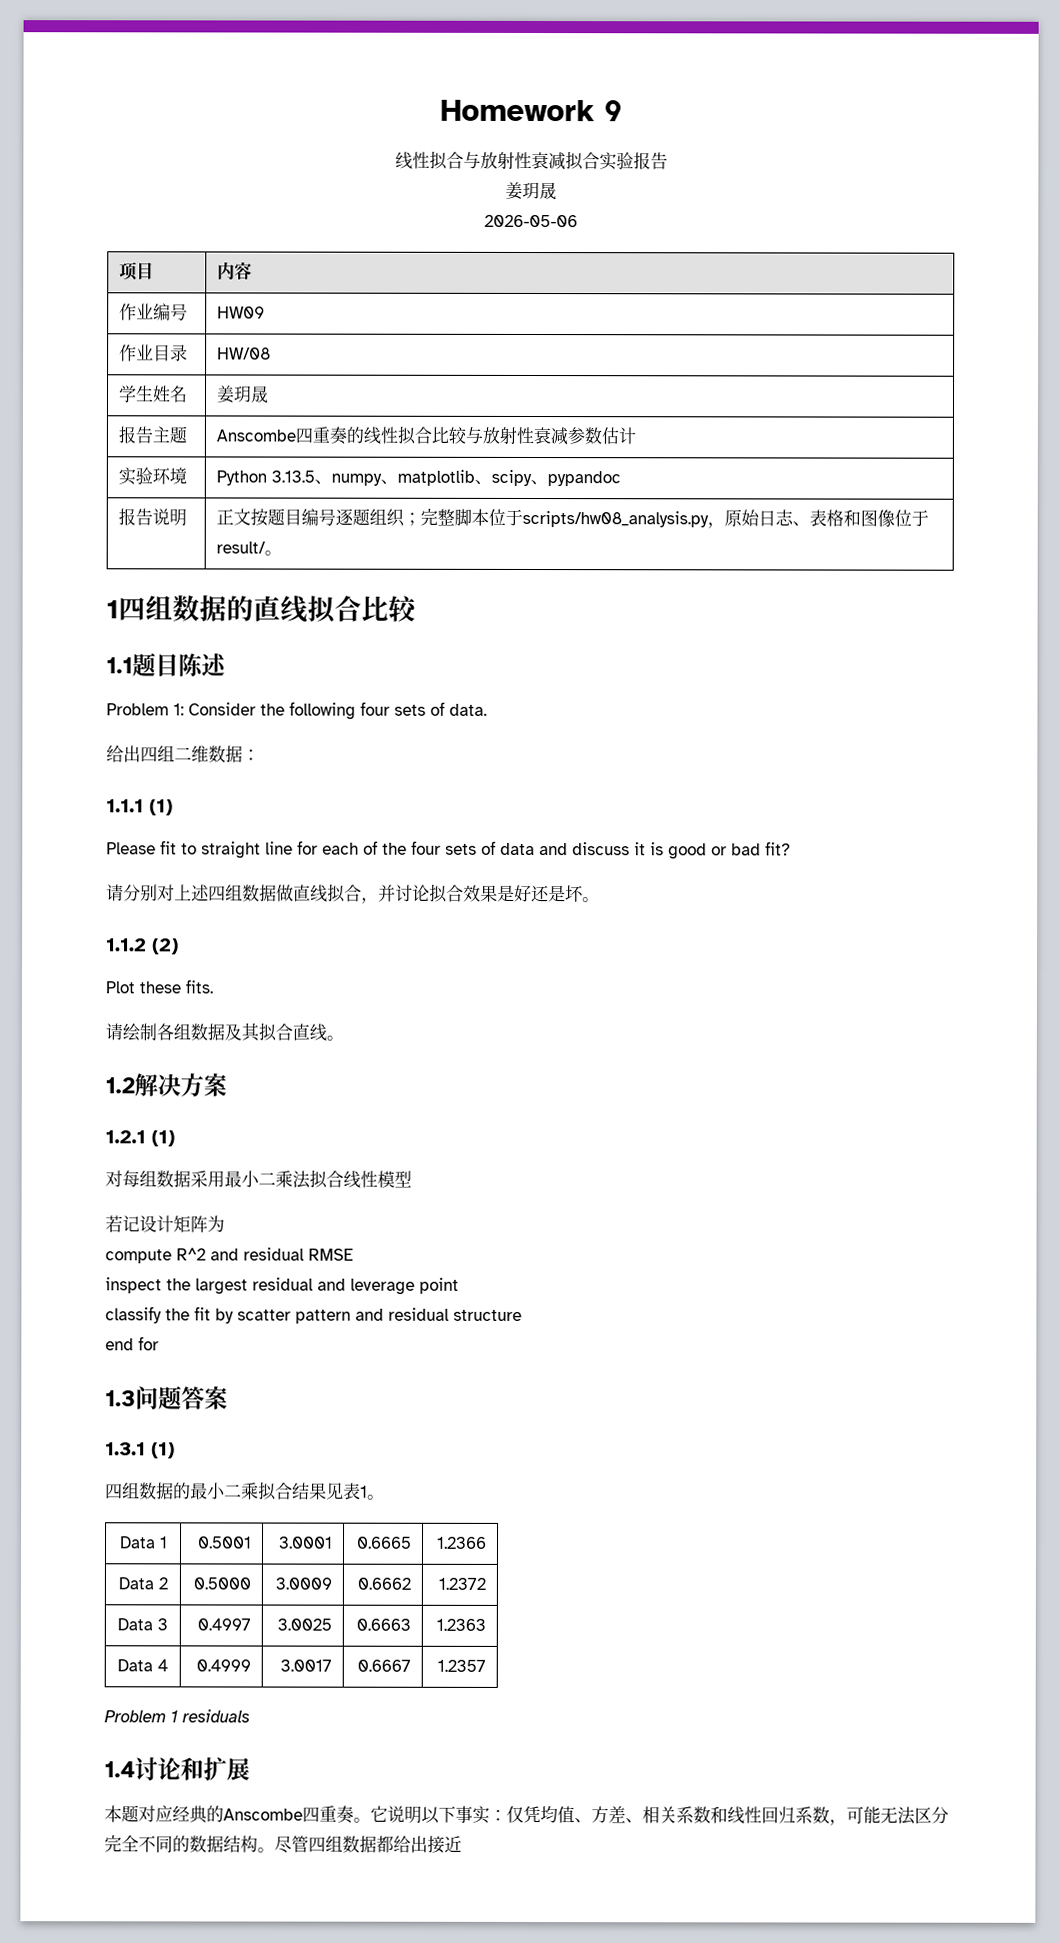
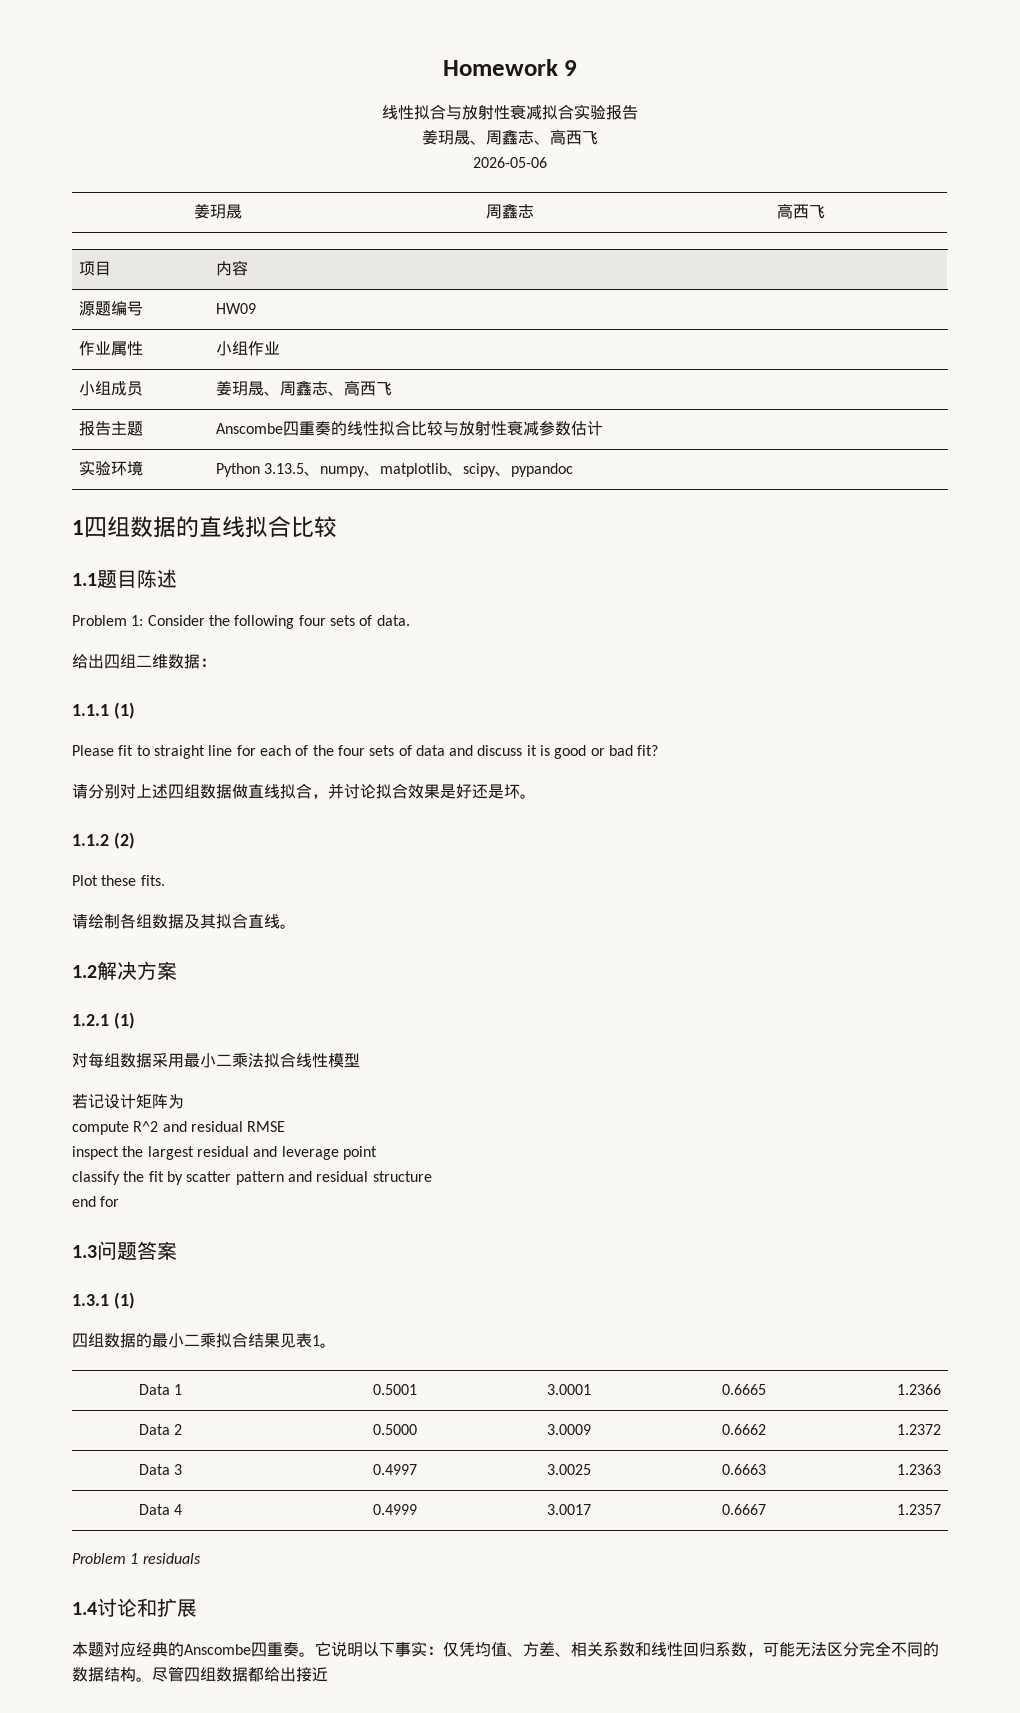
  线性拟合与放射性衰减拟合实验报告
- 姜玥晟
+ 姜玥晟、周鑫志、高西飞
  2026-05-06
+ 姜玥晟 | 周鑫志 | 高西飞
- 作业编号 | HW09
+ 源题编号 | HW09
- 作业目录 | HW/08
- 学生姓名 | 姜玥晟
+ 作业属性 | 小组作业
+ 小组成员 | 姜玥晟、周鑫志、高西飞
- 报告说明 | 正文按题目编号逐题组织；完整脚本位于scripts/hw08_analysis.py，原始日志、表格和图像位于result/。

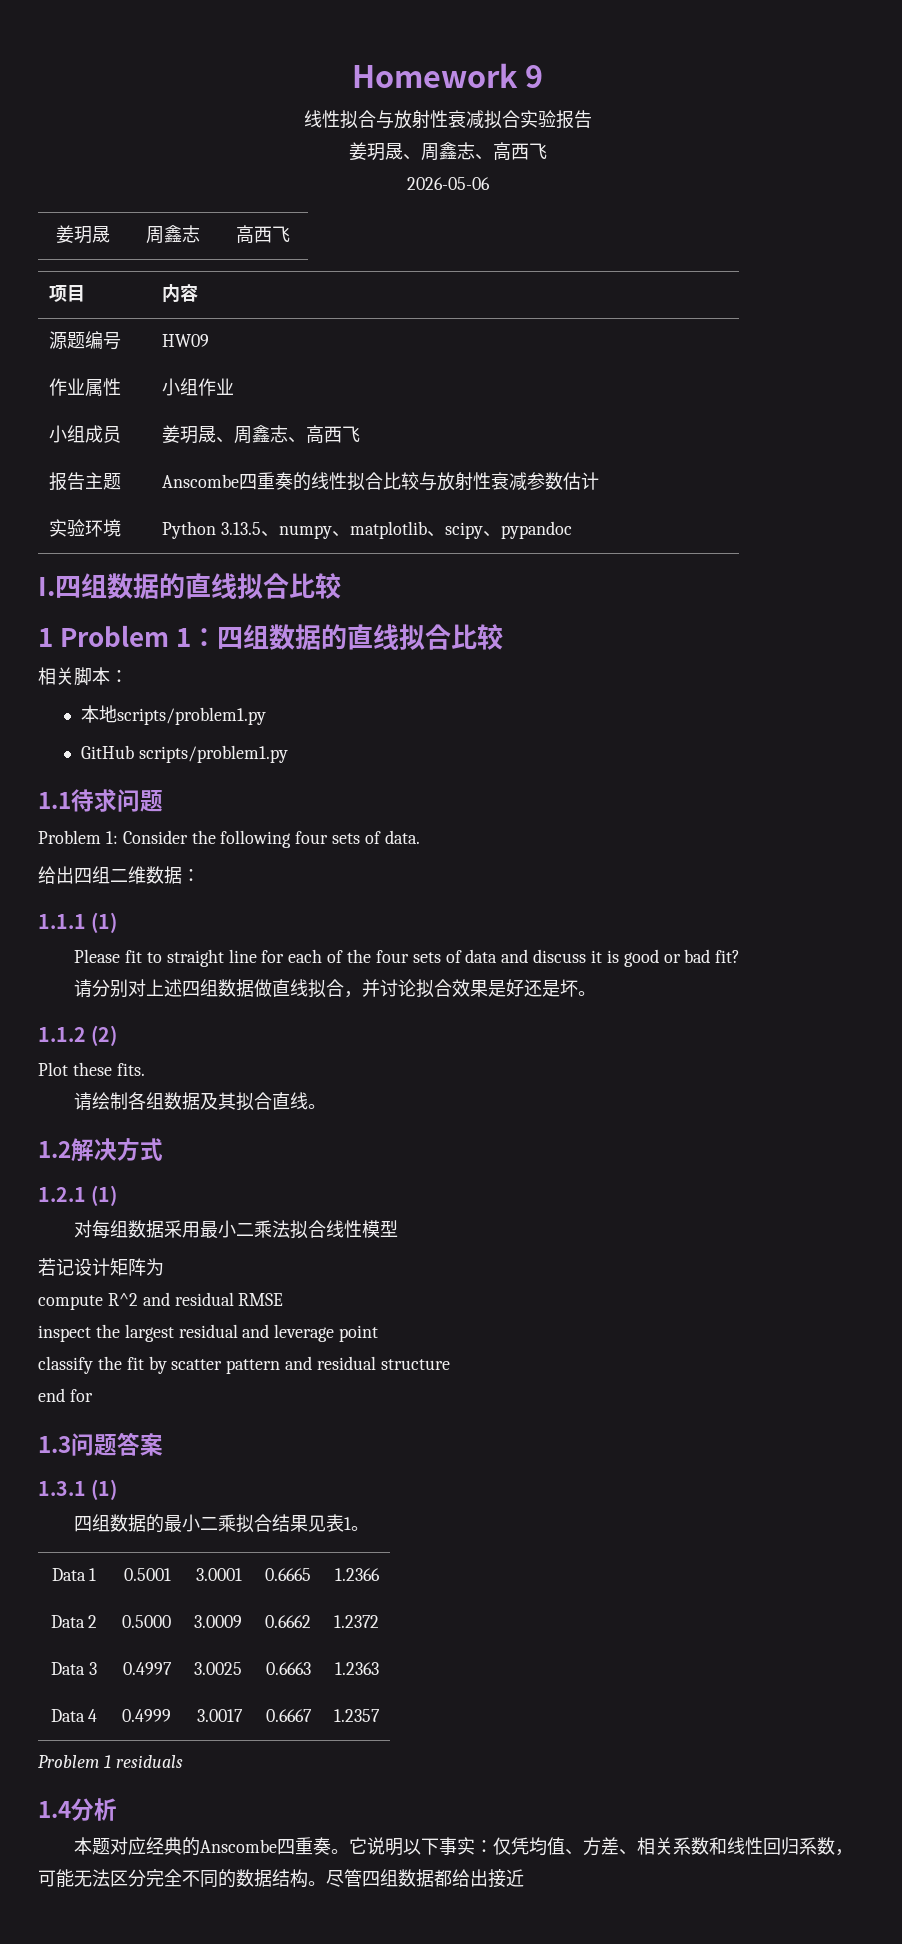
- 1四组数据的直线拟合比较
+ I.四组数据的直线拟合比较
+ 1 Problem 1：四组数据的直线拟合比较
+ 相关脚本：
+ 本地scripts/problem1.py
+ GitHub scripts/problem1.py
- 1.1题目陈述
+ 1.1待求问题
- 1.2解决方案
+ 1.2解决方式
- 1.4讨论和扩展
+ 1.4分析

